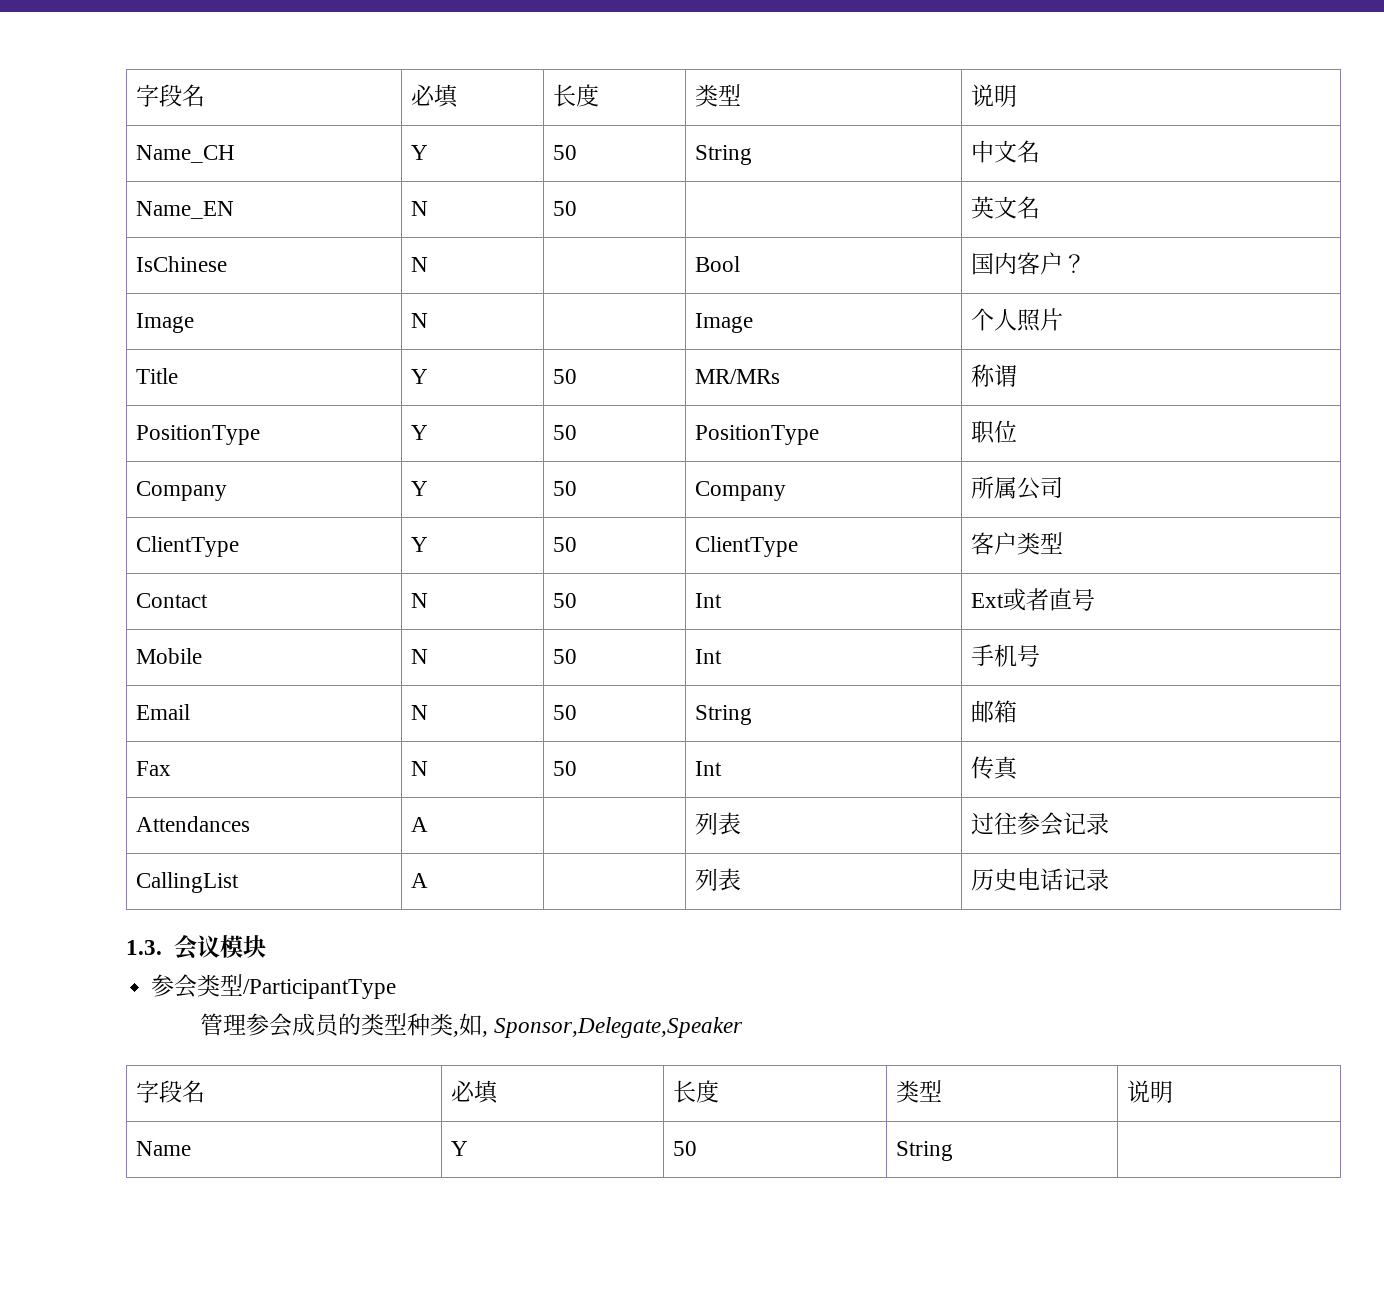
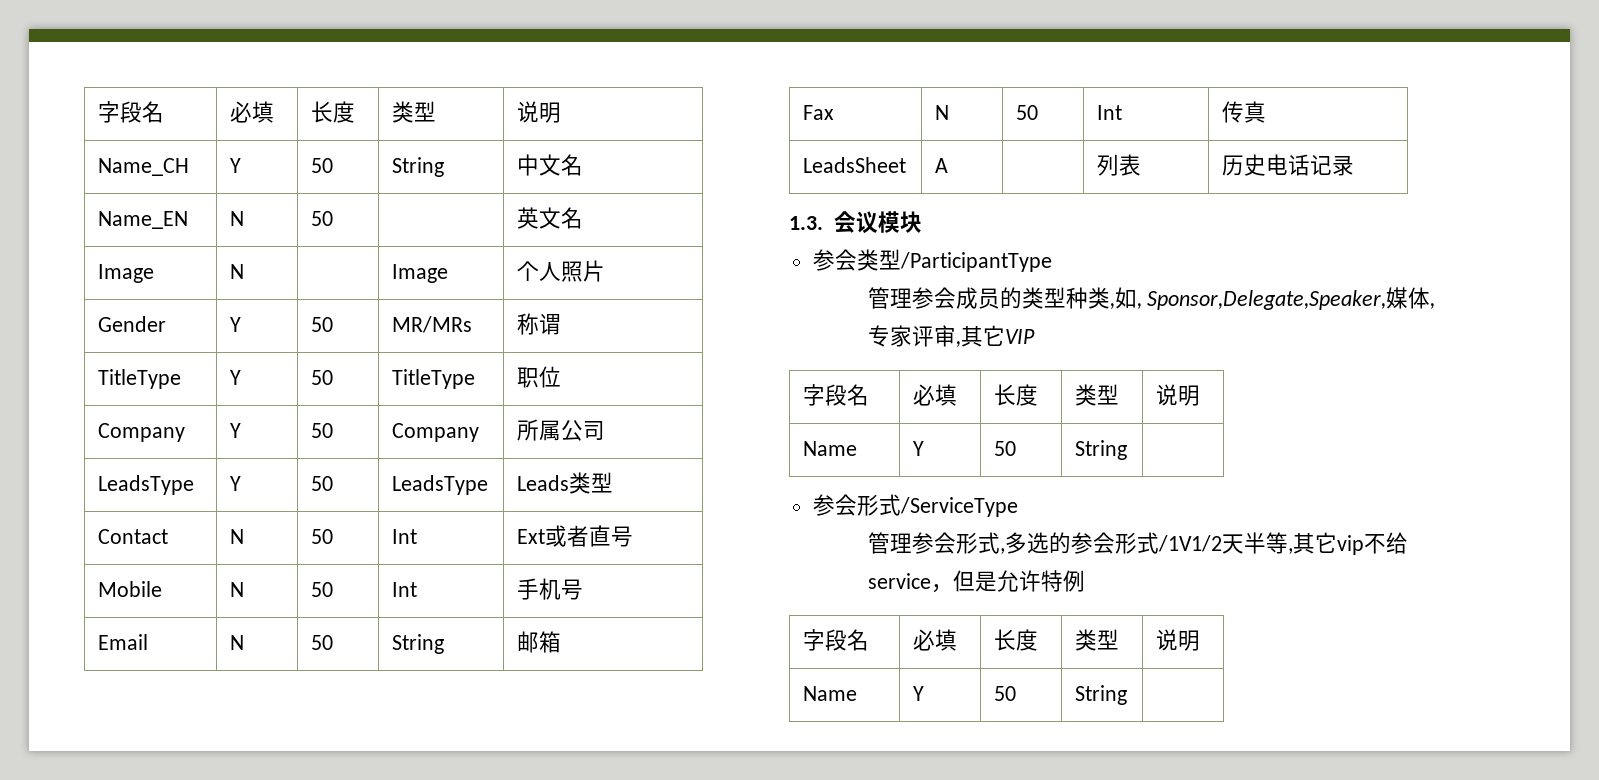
- IsChinese | N | | Bool | 国内客户？
- Title | Y | 50 | MR/MRs | 称谓
+ Gender | Y | 50 | MR/MRs | 称谓
- PositionType | Y | 50 | PositionType | 职位
+ TitleType | Y | 50 | TitleType | 职位
- ClientType | Y | 50 | ClientType | 客户类型
+ LeadsType | Y | 50 | LeadsType | Leads类型
- Attendances | A | | 列表 | 过往参会记录
- CallingList | A | | 列表 | 历史电话记录
+ LeadsSheet | A | | 列表 | 历史电话记录
- 管理参会成员的类型种类,如, Sponsor,Delegate,Speaker
+ 管理参会成员的类型种类,如, Sponsor,Delegate,Speaker,媒体,专家评审,其它VIP
+ 参会形式/ServiceType
+ 管理参会形式,多选的参会形式/1V1/2天半等,其它vip不给service，但是允许特例
+ 字段名 | 必填 | 长度 | 类型 | 说明
+ Name | Y | 50 | String |

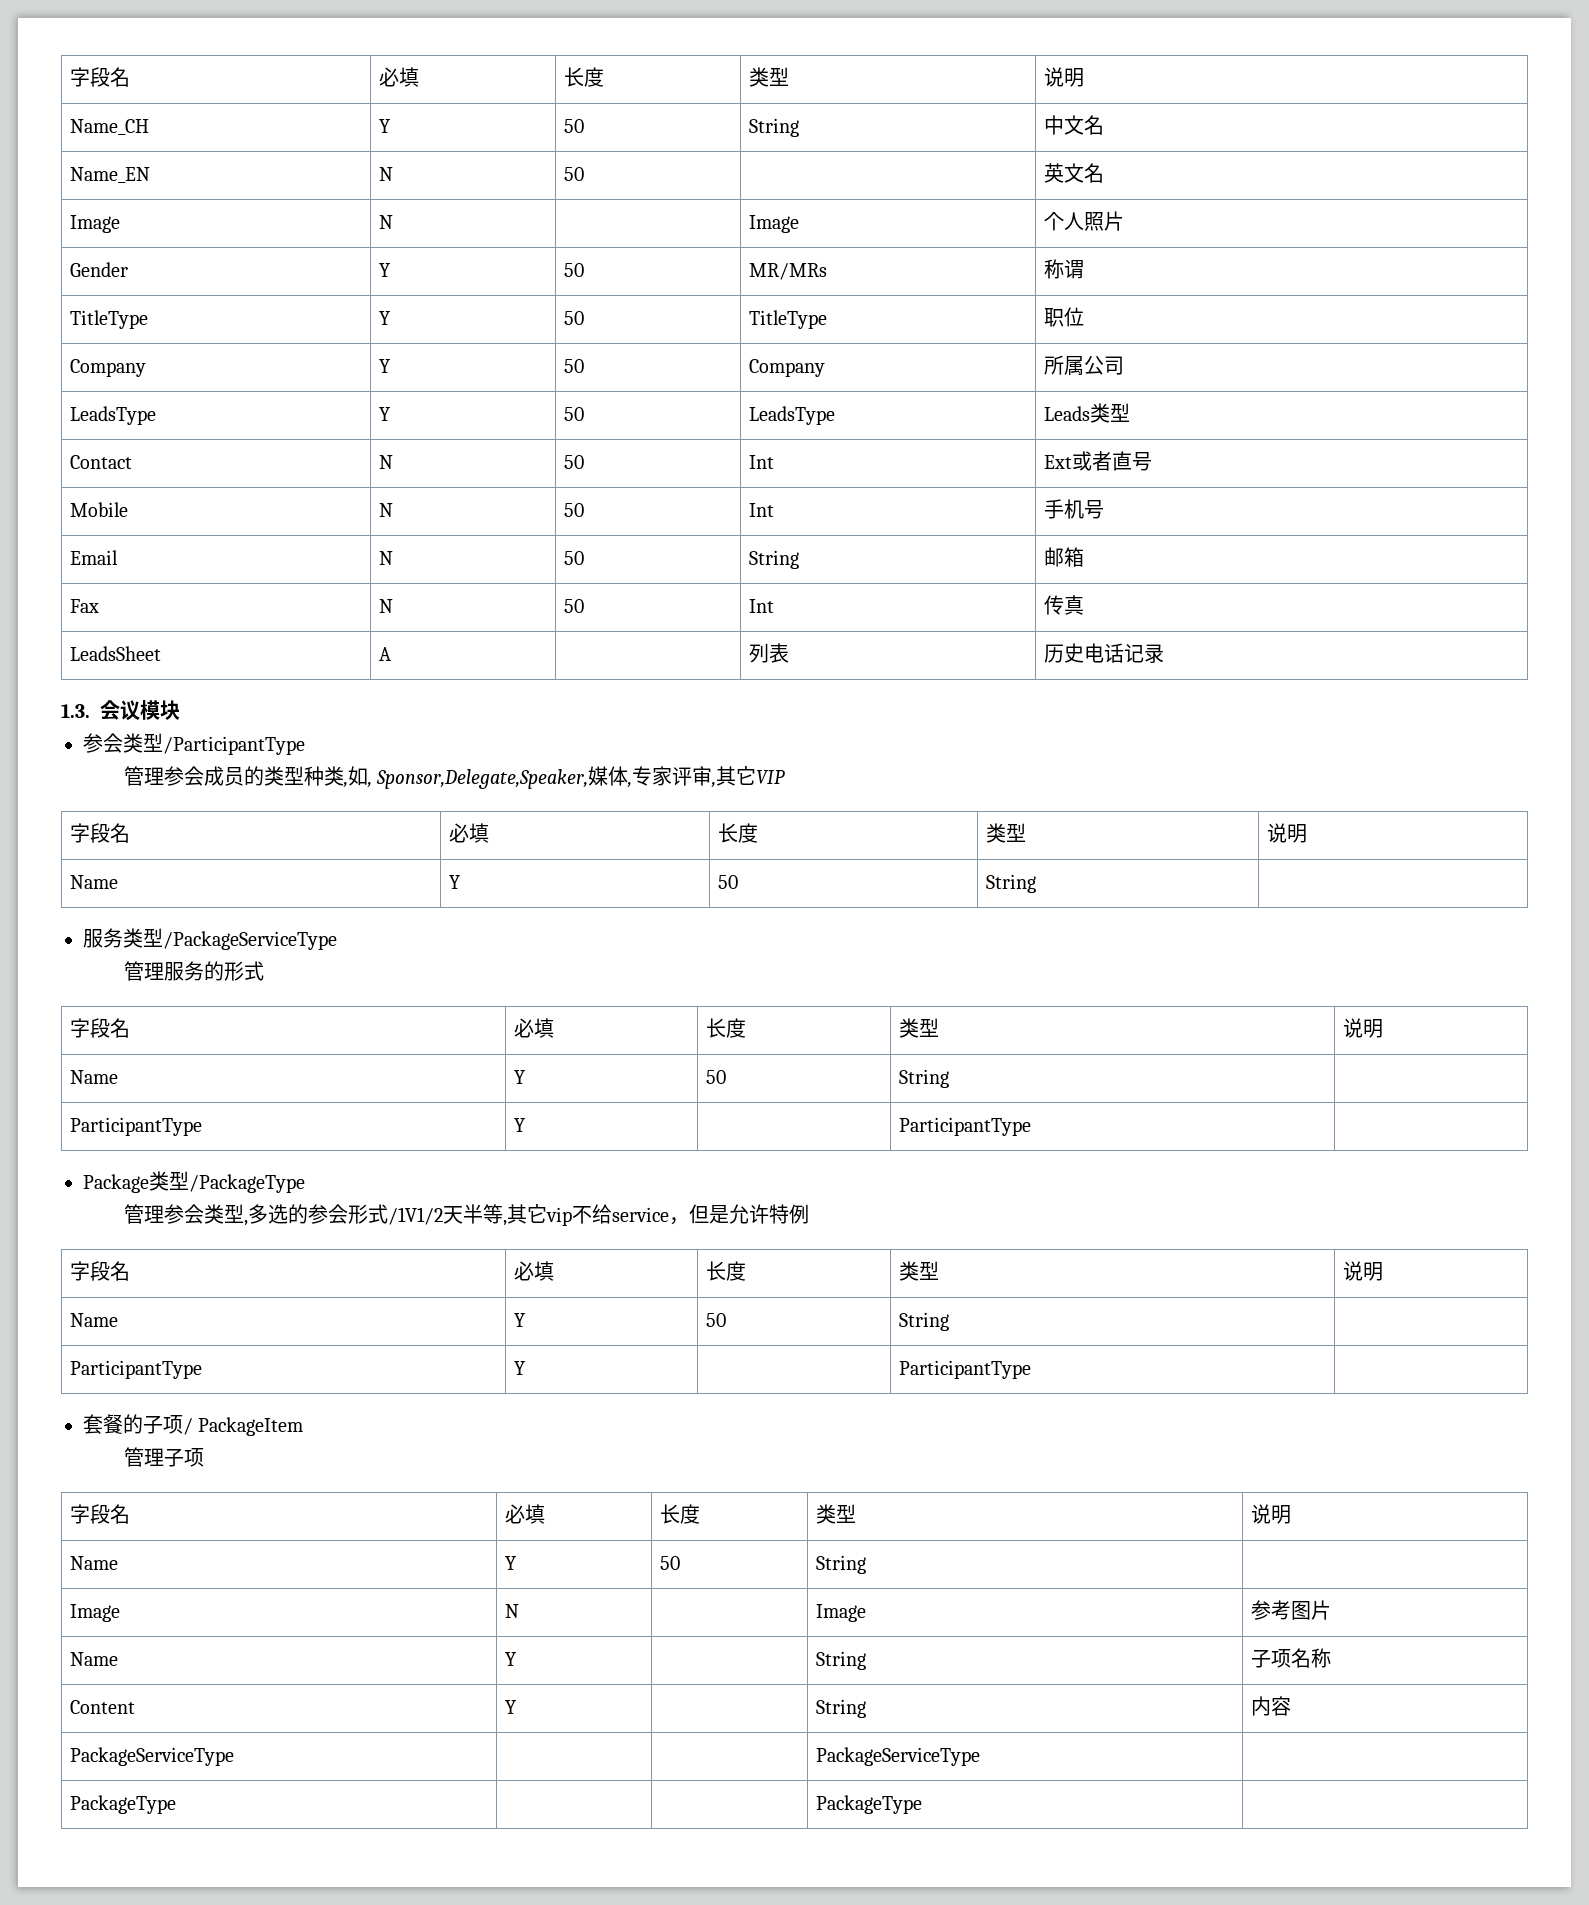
- 参会形式/ServiceType
- 管理参会形式,多选的参会形式/1V1/2天半等,其它vip不给service，但是允许特例
+ 服务类型/PackageServiceType
+ 管理服务的形式
+ 字段名 | 必填 | 长度 | 类型 | 说明
+ Name | Y | 50 | String |
+ ParticipantType | Y | | ParticipantType |
+ Package类型/PackageType
+ 管理参会类型,多选的参会形式/1V1/2天半等,其它vip不给service，但是允许特例
  字段名 | 必填 | 长度 | 类型 | 说明
  Name | Y | 50 | String |
+ ParticipantType | Y | | ParticipantType |
+ 套餐的子项/ PackageItem
+ 管理子项
+ 字段名 | 必填 | 长度 | 类型 | 说明
+ Name | Y | 50 | String |
+ Image | N | | Image | 参考图片
+ Name | Y | | String | 子项名称
+ Content | Y | | String | 内容
+ PackageServiceType | | | PackageServiceType |
+ PackageType | | | PackageType |

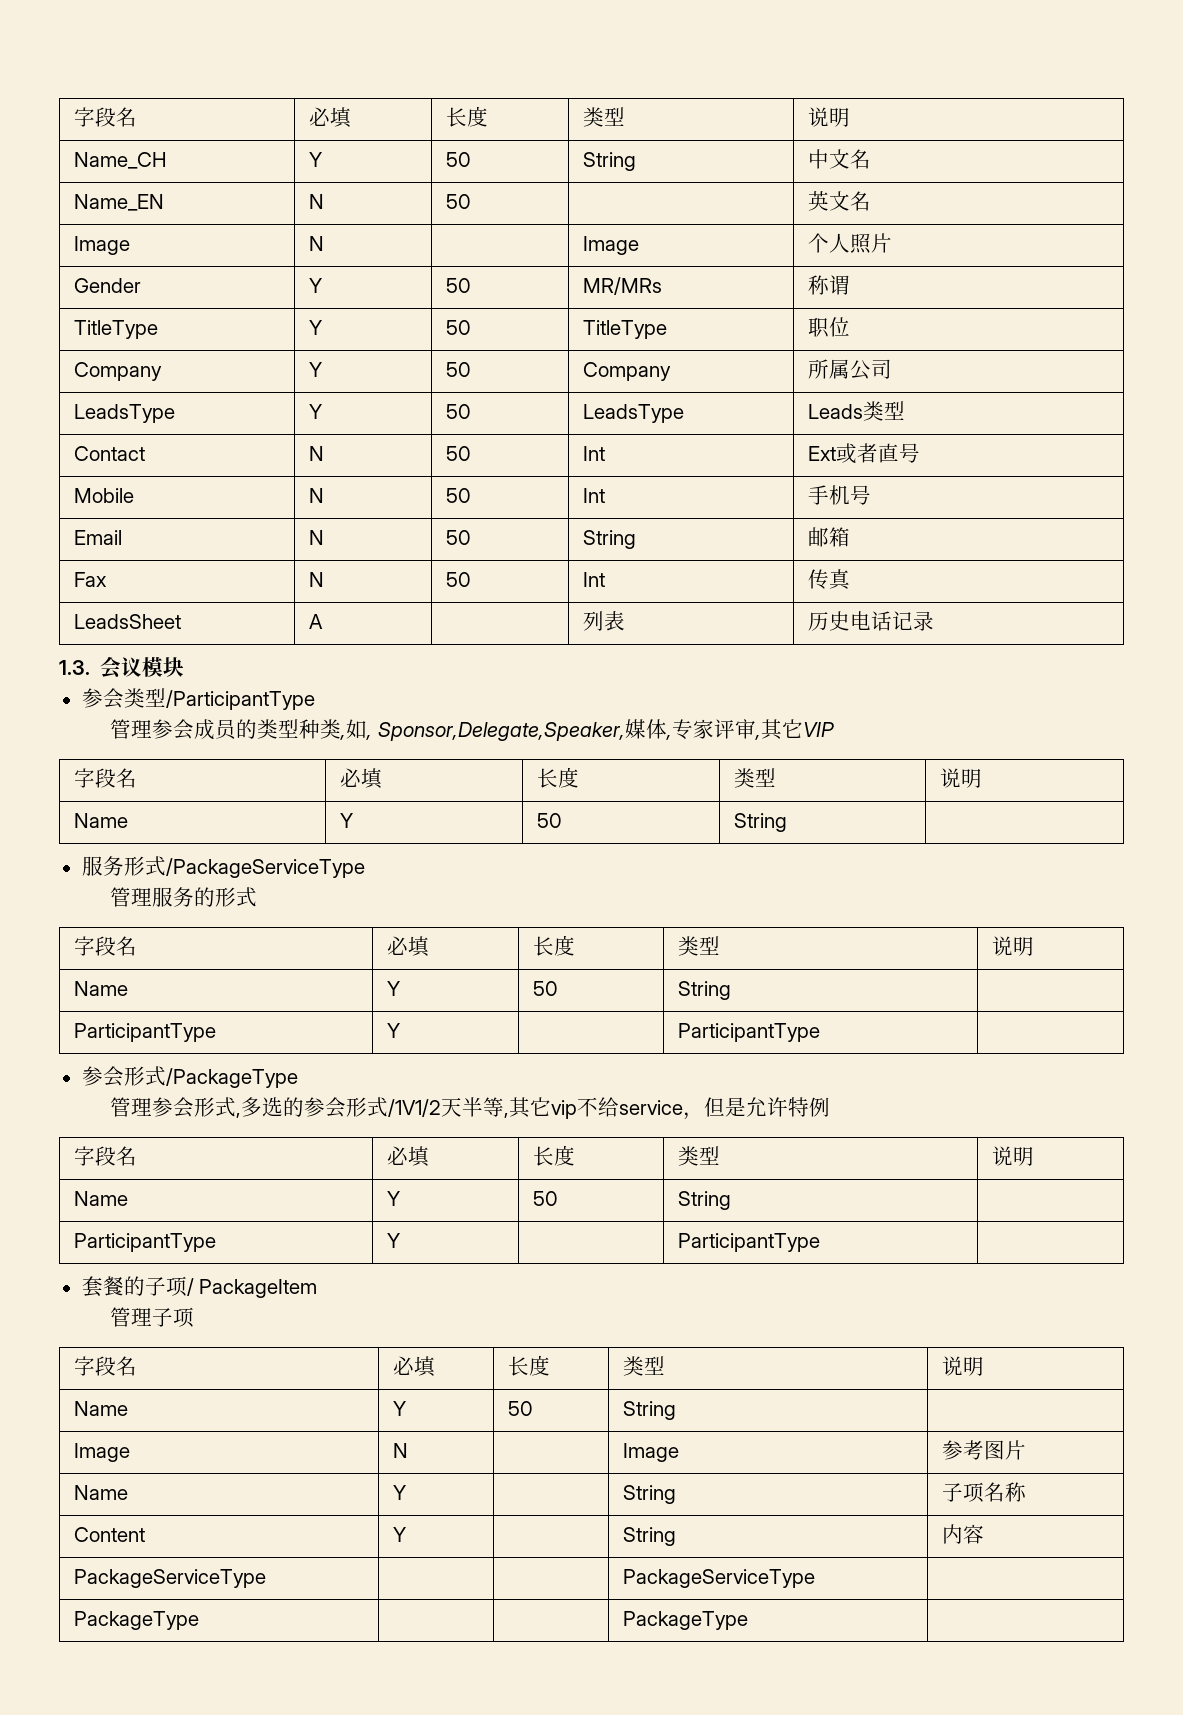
- 服务类型/PackageServiceType
+ 服务形式/PackageServiceType
- Package类型/PackageType
+ 参会形式/PackageType
- 管理参会类型,多选的参会形式/1V1/2天半等,其它vip不给service，但是允许特例
+ 管理参会形式,多选的参会形式/1V1/2天半等,其它vip不给service，但是允许特例

